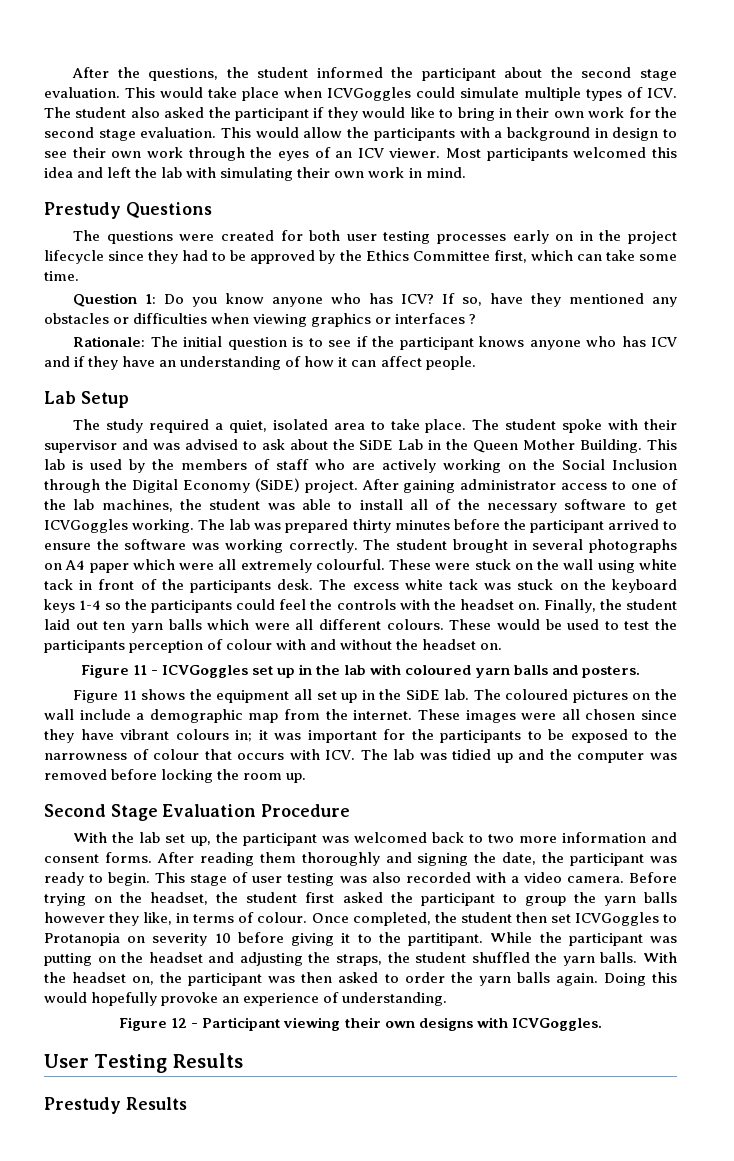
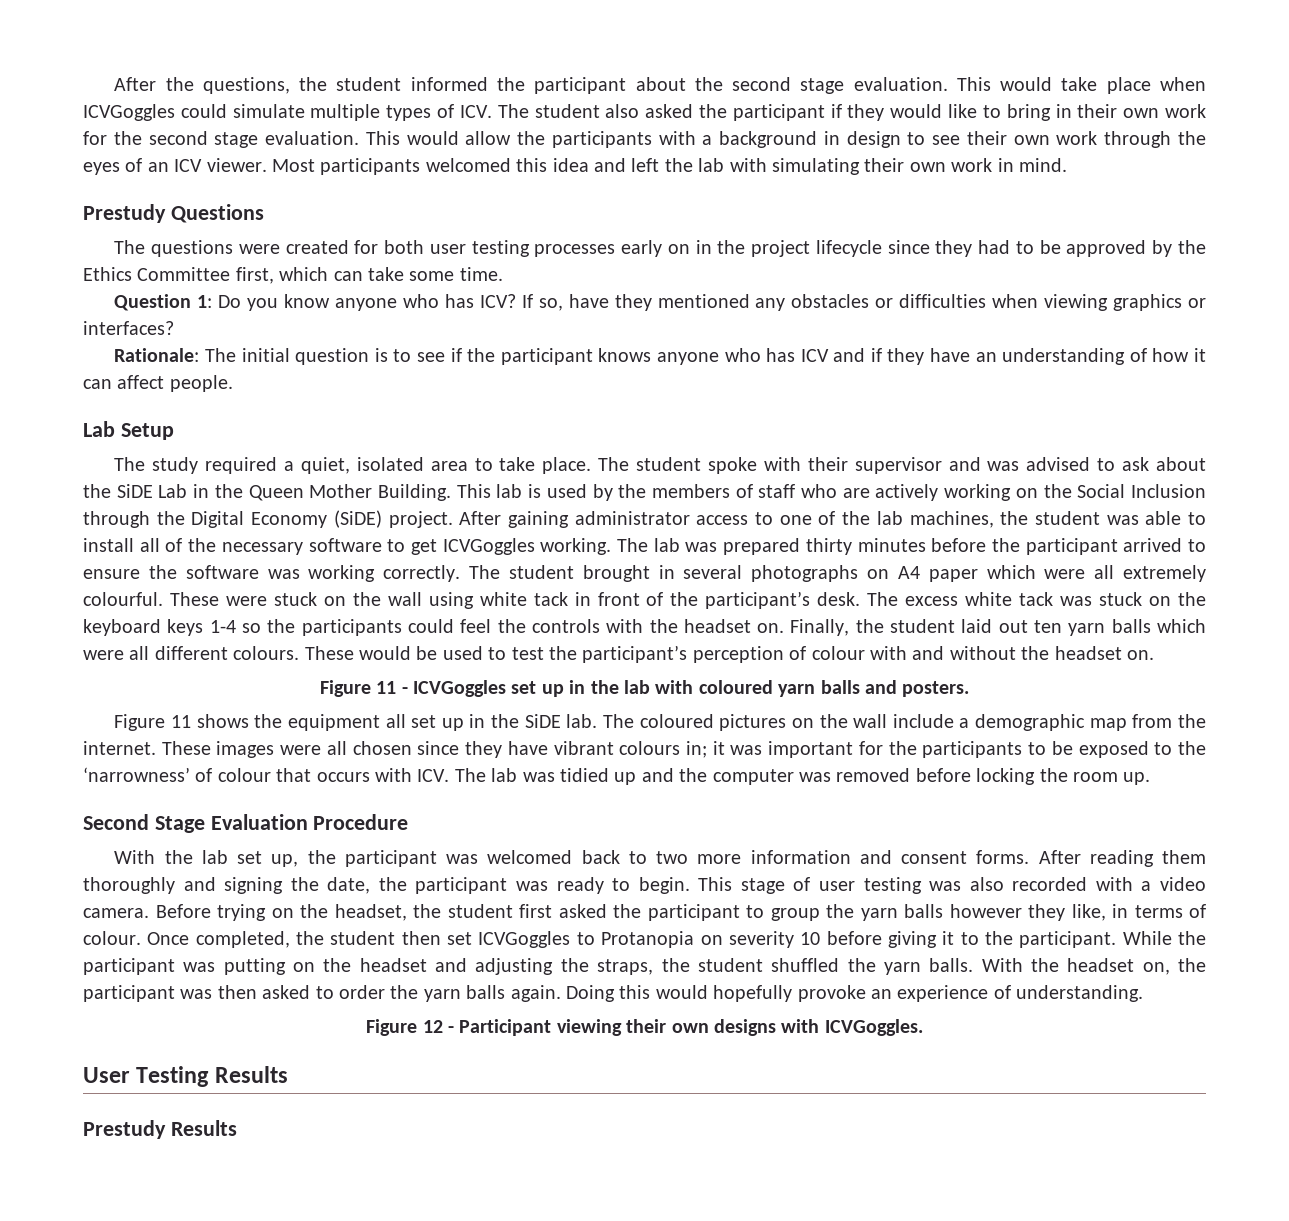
- If so, have they mentioned any obstacles or difficulties when viewing graphics or interfaces ?
+ If so, have they mentioned any obstacles or difficulties when viewing graphics or interfaces?
- These were stuck on the wall using white tack in front of the participants desk.
+ These were stuck on the wall using white tack in front of the participant’s desk.
- These would be used to test the participants perception of colour with and without the headset on.
+ These would be used to test the participant’s perception of colour with and without the headset on.
- These images were all chosen since they have vibrant colours in; it was important for the participants to be exposed to the narrowness of colour that occurs with ICV. The lab was tidied up and the computer was removed before locking the room up.
+ These images were all chosen since they have vibrant colours in; it was important for the participants to be exposed to the ‘narrowness’ of colour that occurs with ICV. The lab was tidied up and the computer was removed before locking the room up.
- Once completed, the student then set ICVGoggles to Protanopia on severity 10 before giving it to the partitipant.
+ Once completed, the student then set ICVGoggles to Protanopia on severity 10 before giving it to the participant.

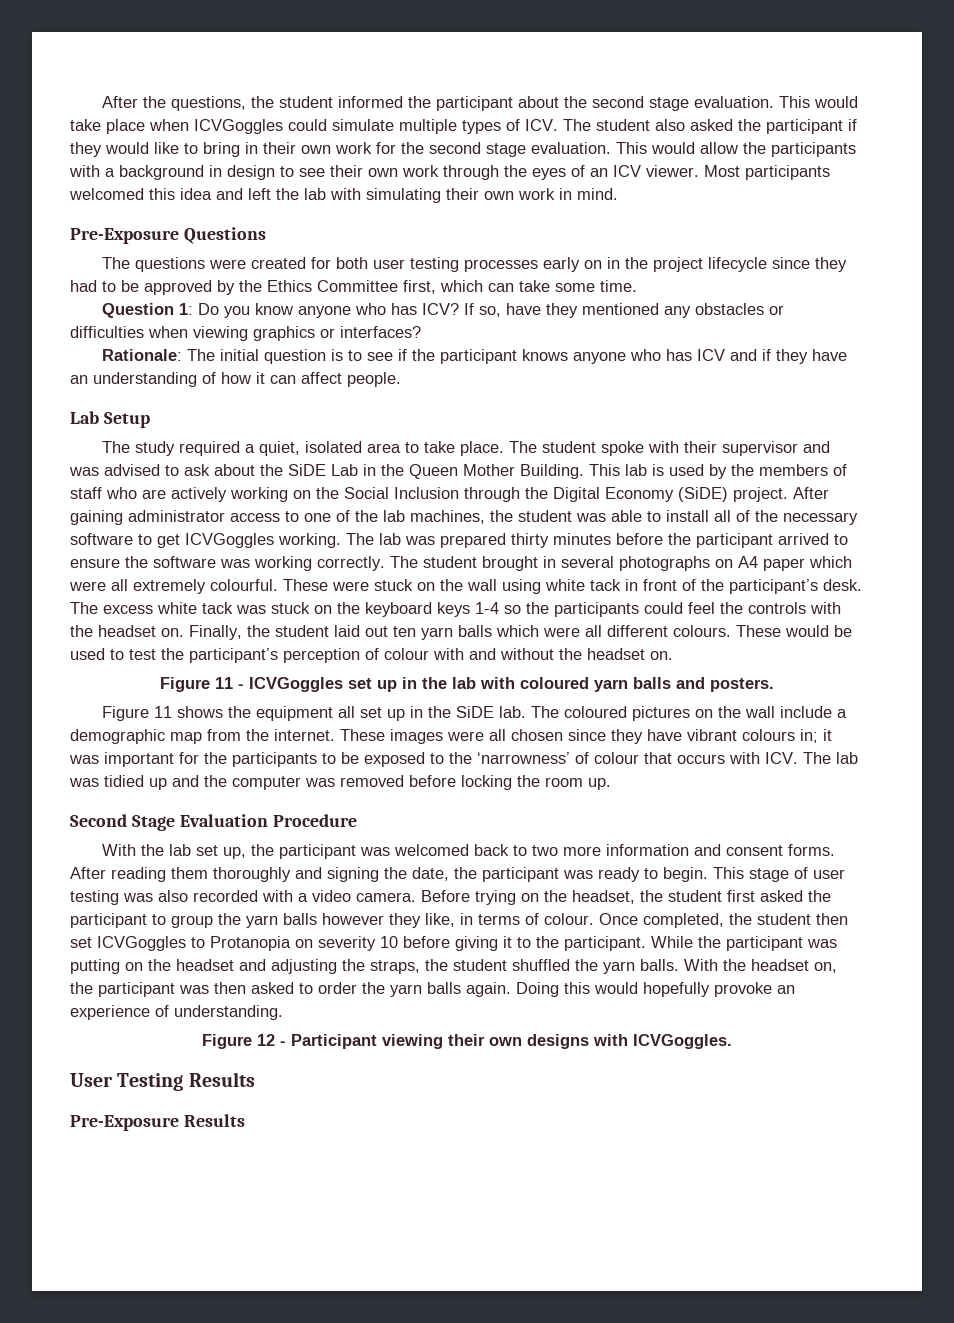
- Prestudy Questions
+ Pre-Exposure Questions
- Prestudy Results
+ Pre-Exposure Results

